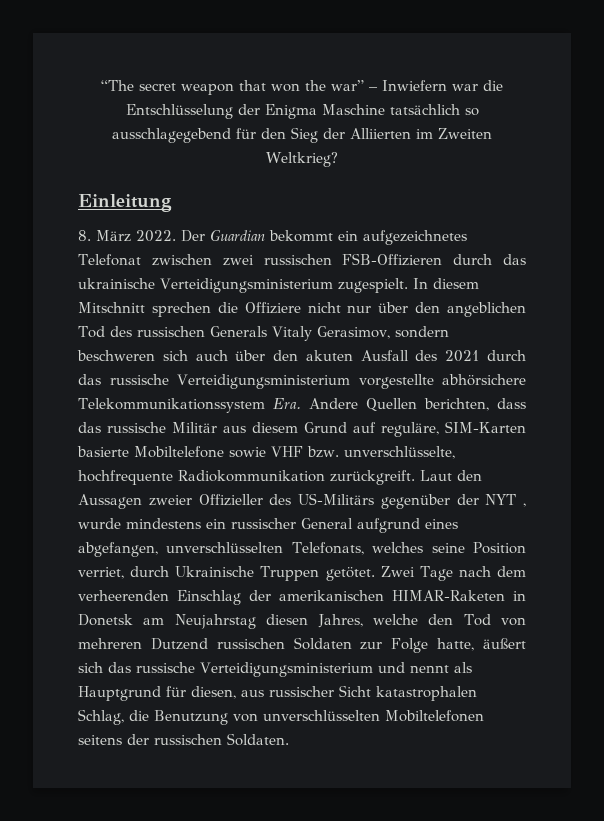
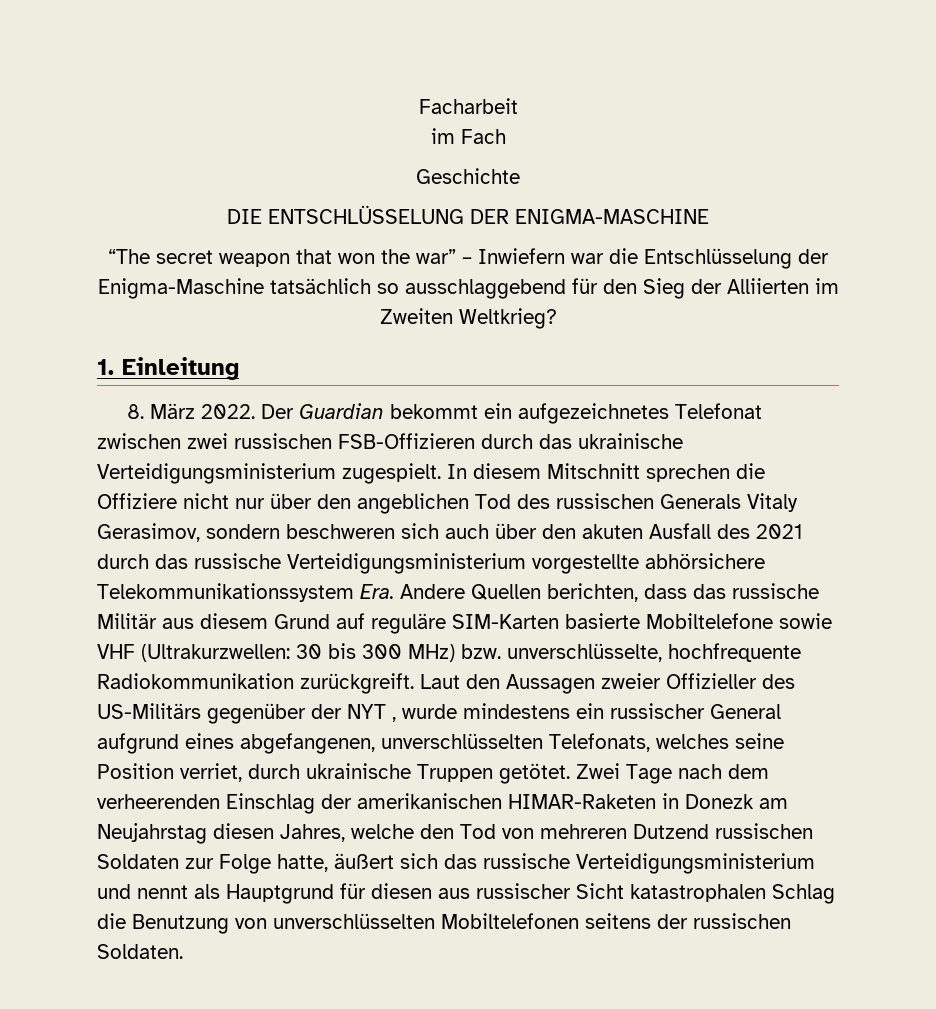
+ Facharbeit
+ im Fach
+ Geschichte
+ DIE ENTSCHLÜSSELUNG DER ENIGMA-MASCHINE
- “The secret weapon that won the war” – Inwiefern war die Entschlüsselung der Enigma Maschine tatsächlich so ausschlagegebend für den Sieg der Alliierten im Zweiten Weltkrieg?
+ “The secret weapon that won the war” – Inwiefern war die Entschlüsselung der Enigma-Maschine tatsächlich so ausschlaggebend für den Sieg der Alliierten im Zweiten Weltkrieg?
- Einleitung
+ 1. Einleitung
- In diesem Mitschnitt sprechen die Offiziere nicht nur über den angeblichen Tod des russischen Generals Vitaly Gerasimov, sondern beschweren sich auch über den akuten Ausfall des 2021 durch das russische Verteidigungsministerium vorgestellte abhörsichere Telekommunikationssystem Era. Andere Quellen berichten, dass das russische Militär aus diesem Grund auf reguläre, SIM-Karten basierte Mobiltelefone sowie VHF bzw. unverschlüsselte, hochfrequente Radiokommunikation zurückgreift.
+ In diesem Mitschnitt sprechen die Offiziere nicht nur über den angeblichen Tod des russischen Generals Vitaly Gerasimov, sondern beschweren sich auch über den akuten Ausfall des 2021 durch das russische Verteidigungsministerium vorgestellte abhörsichere Telekommunikationssystem Era. Andere Quellen berichten, dass das russische Militär aus diesem Grund auf reguläre SIM-Karten basierte Mobiltelefone sowie VHF (Ultrakurzwellen: 30 bis 300 MHz) bzw. unverschlüsselte, hochfrequente Radiokommunikation zurückgreift.
- Laut den Aussagen zweier Offizieller des US-Militärs gegenüber der NYT , wurde mindestens ein russischer General aufgrund eines abgefangen, unverschlüsselten Telefonats, welches seine Position verriet, durch Ukrainische Truppen getötet.
+ Laut den Aussagen zweier Offizieller des US-Militärs gegenüber der NYT , wurde mindestens ein russischer General aufgrund eines abgefangenen, unverschlüsselten Telefonats, welches seine Position verriet, durch ukrainische Truppen getötet.
- Zwei Tage nach dem verheerenden Einschlag der amerikanischen HIMAR-Raketen in Donetsk am Neujahrstag diesen Jahres, welche den Tod von mehreren Dutzend russischen Soldaten zur Folge hatte, äußert sich das russische Verteidigungsministerium und nennt als Hauptgrund für diesen, aus russischer Sicht katastrophalen Schlag, die Benutzung von unverschlüsselten Mobiltelefonen seitens der russischen Soldaten.
+ Zwei Tage nach dem verheerenden Einschlag der amerikanischen HIMAR-Raketen in Donezk am Neujahrstag diesen Jahres, welche den Tod von mehreren Dutzend russischen Soldaten zur Folge hatte, äußert sich das russische Verteidigungsministerium und nennt als Hauptgrund für diesen aus russischer Sicht katastrophalen Schlag die Benutzung von unverschlüsselten Mobiltelefonen seitens der russischen Soldaten.

